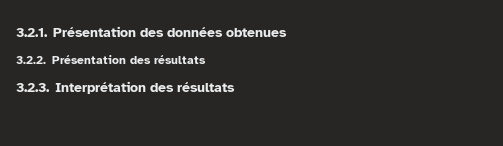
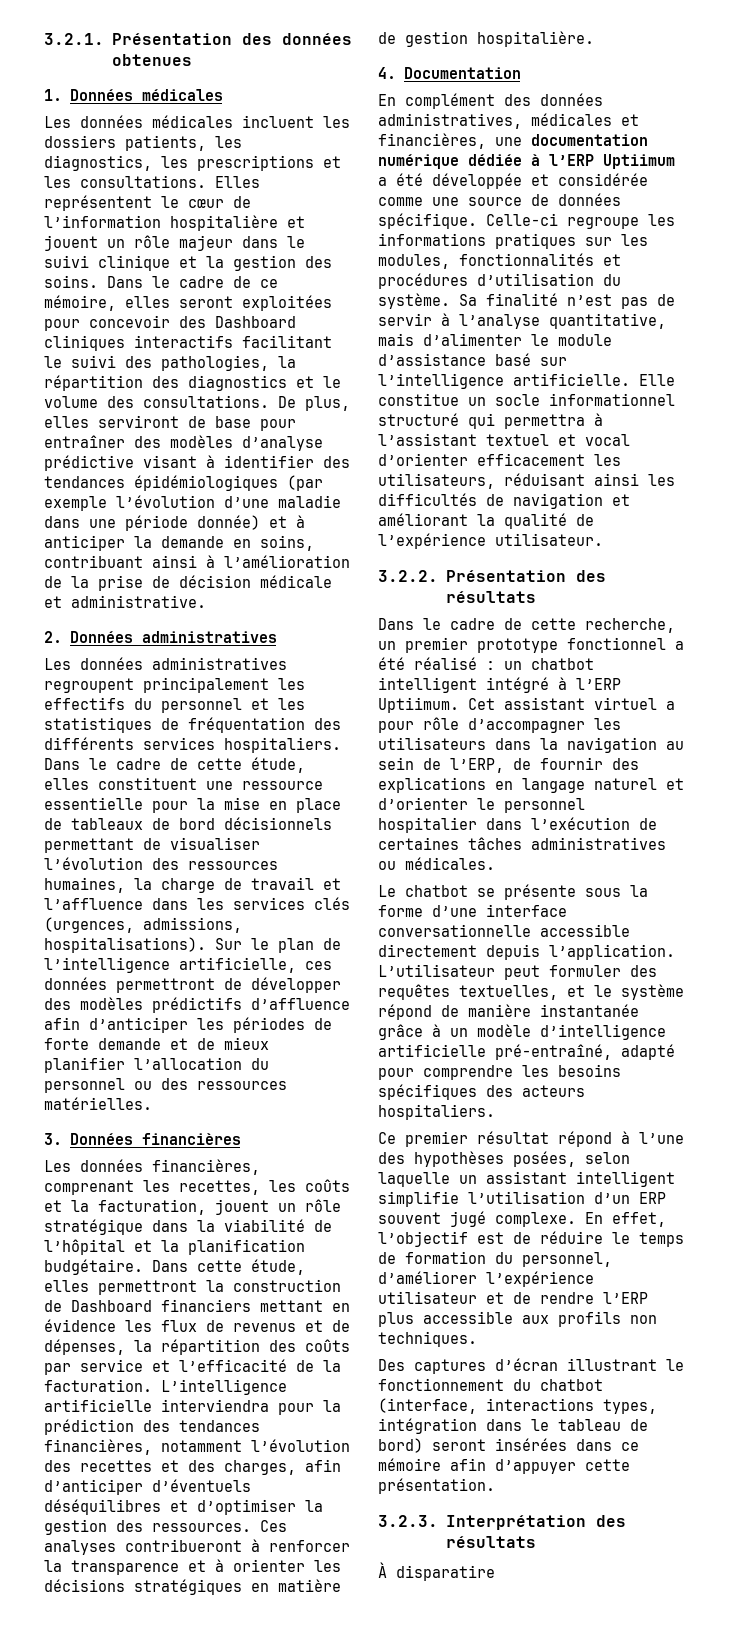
+ 1. Données médicales
+ Les données médicales incluent les dossiers patients, les diagnostics, les prescriptions et les consultations. Elles représentent le cœur de l’information hospitalière et jouent un rôle majeur dans le suivi clinique et la gestion des soins. Dans le cadre de ce mémoire, elles seront exploitées pour concevoir des Dashboard cliniques interactifs facilitant le suivi des pathologies, la répartition des diagnostics et le volume des consultations. De plus, elles serviront de base pour entraîner des modèles d’analyse prédictive visant à identifier des tendances épidémiologiques (par exemple l’évolution d’une maladie dans une période donnée) et à anticiper la demande en soins, contribuant ainsi à l’amélioration de la prise de décision médicale et administrative.
+ 2. Données administratives
+ Les données administratives regroupent principalement les effectifs du personnel et les statistiques de fréquentation des différents services hospitaliers. Dans le cadre de cette étude, elles constituent une ressource essentielle pour la mise en place de tableaux de bord décisionnels permettant de visualiser l’évolution des ressources humaines, la charge de travail et l’affluence dans les services clés (urgences, admissions, hospitalisations). Sur le plan de l’intelligence artificielle, ces données permettront de développer des modèles prédictifs d’affluence afin d’anticiper les périodes de forte demande et de mieux planifier l’allocation du personnel ou des ressources matérielles.
+ 3. Données financières
+ Les données financières, comprenant les recettes, les coûts et la facturation, jouent un rôle stratégique dans la viabilité de l’hôpital et la planification budgétaire. Dans cette étude, elles permettront la construction de Dashboard financiers mettant en évidence les flux de revenus et de dépenses, la répartition des coûts par service et l’efficacité de la facturation. L’intelligence artificielle interviendra pour la prédiction des tendances financières, notamment l’évolution des recettes et des charges, afin d’anticiper d’éventuels déséquilibres et d’optimiser la gestion des ressources. Ces analyses contribueront à renforcer la transparence et à orienter les décisions stratégiques en matière de gestion hospitalière.
+ 4. Documentation
+ En complément des données administratives, médicales et financières, une documentation numérique dédiée à l’ERP Uptiimum a été développée et considérée comme une source de données spécifique. Celle-ci regroupe les informations pratiques sur les modules, fonctionnalités et procédures d’utilisation du système. Sa finalité n’est pas de servir à l’analyse quantitative, mais d’alimenter le module d’assistance basé sur l’intelligence artificielle. Elle constitue un socle informationnel structuré qui permettra à l’assistant textuel et vocal d’orienter efficacement les utilisateurs, réduisant ainsi les difficultés de navigation et améliorant la qualité de l’expérience utilisateur.
  3.2.2. Présentation des résultats
+ Dans le cadre de cette recherche, un premier prototype fonctionnel a été réalisé : un chatbot intelligent intégré à l’ERP Uptiimum. Cet assistant virtuel a pour rôle d’accompagner les utilisateurs dans la navigation au sein de l’ERP, de fournir des explications en langage naturel et d’orienter le personnel hospitalier dans l’exécution de certaines tâches administratives ou médicales.
+ Le chatbot se présente sous la forme d’une interface conversationnelle accessible directement depuis l’application. L’utilisateur peut formuler des requêtes textuelles, et le système répond de manière instantanée grâce à un modèle d’intelligence artificielle pré-entraîné, adapté pour comprendre les besoins spécifiques des acteurs hospitaliers.
+ Ce premier résultat répond à l’une des hypothèses posées, selon laquelle un assistant intelligent simplifie l’utilisation d’un ERP souvent jugé complexe. En effet, l’objectif est de réduire le temps de formation du personnel, d’améliorer l’expérience utilisateur et de rendre l’ERP plus accessible aux profils non techniques.
+ Des captures d’écran illustrant le fonctionnement du chatbot (interface, interactions types, intégration dans le tableau de bord) seront insérées dans ce mémoire afin d’appuyer cette présentation.
+ À disparatire

